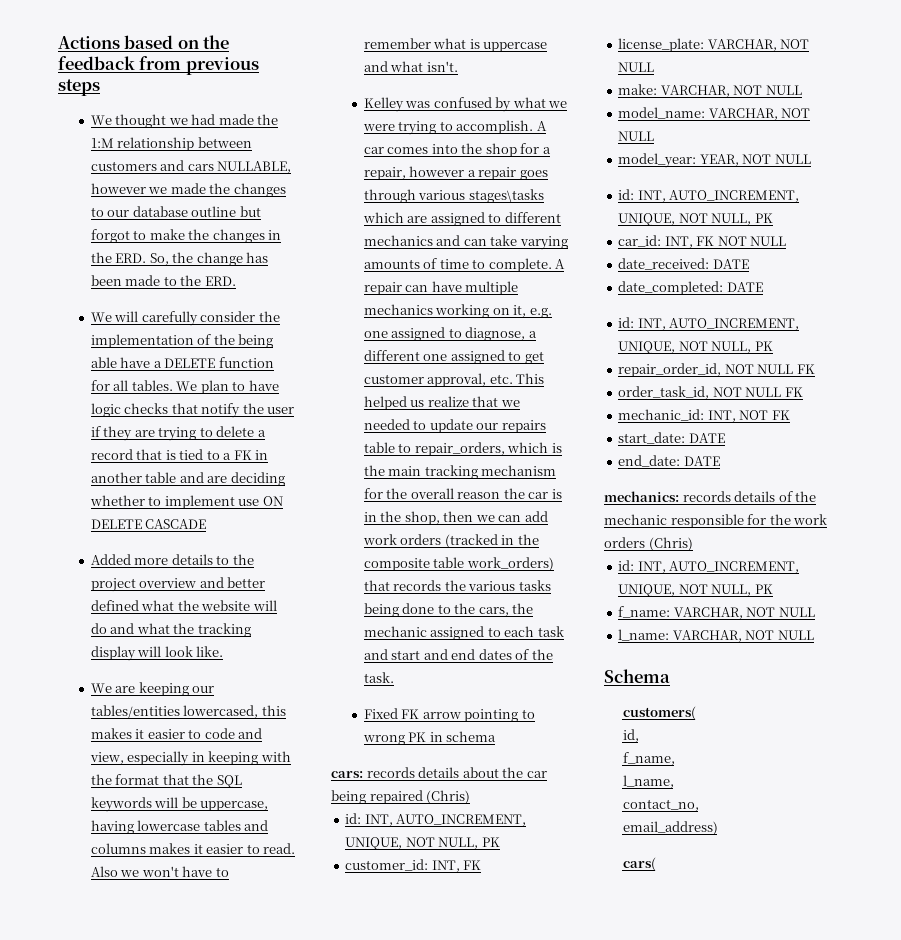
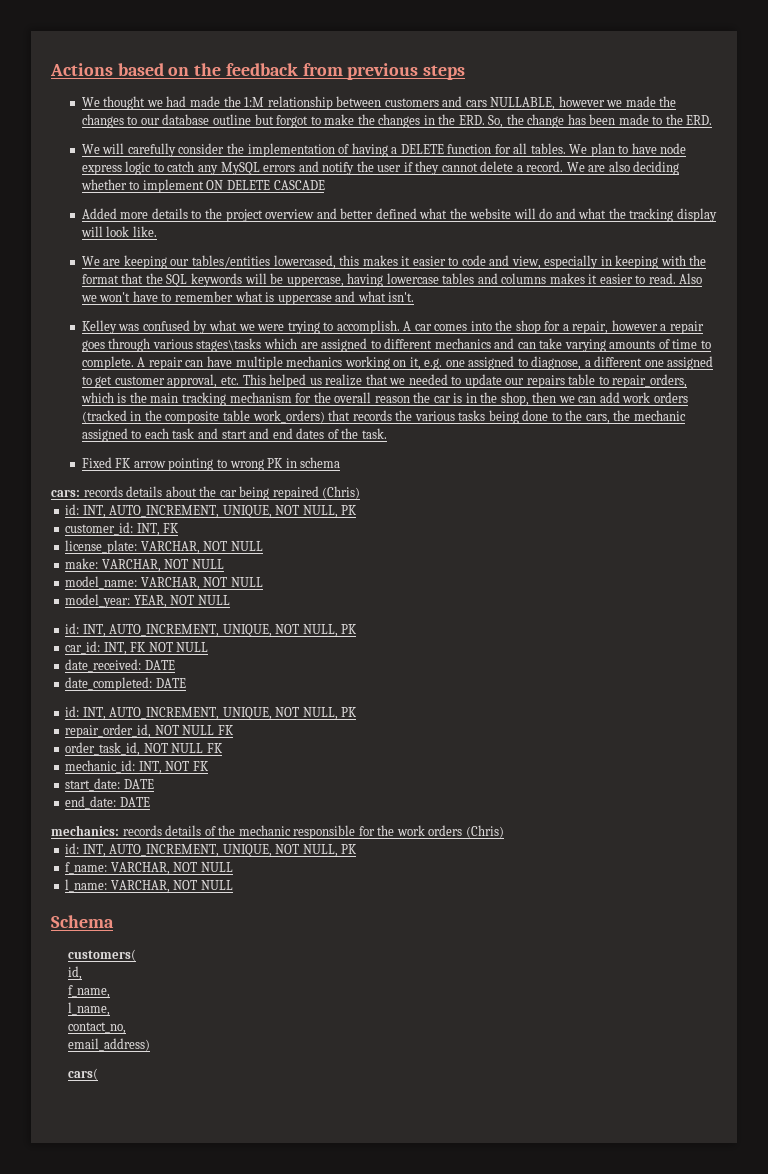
- We will carefully consider the implementation of the being able have a DELETE function for all tables.
+ We will carefully consider the implementation of having a DELETE function for all tables.
- We plan to have logic checks that notify the user if they are trying to delete a record that is tied to a FK in another table and are deciding whether to implement use ON DELETE CASCADE
+ We plan to have node express logic to catch any MySQL errors and notify the user if they cannot delete a record. We are also deciding whether to implement ON DELETE CASCADE

